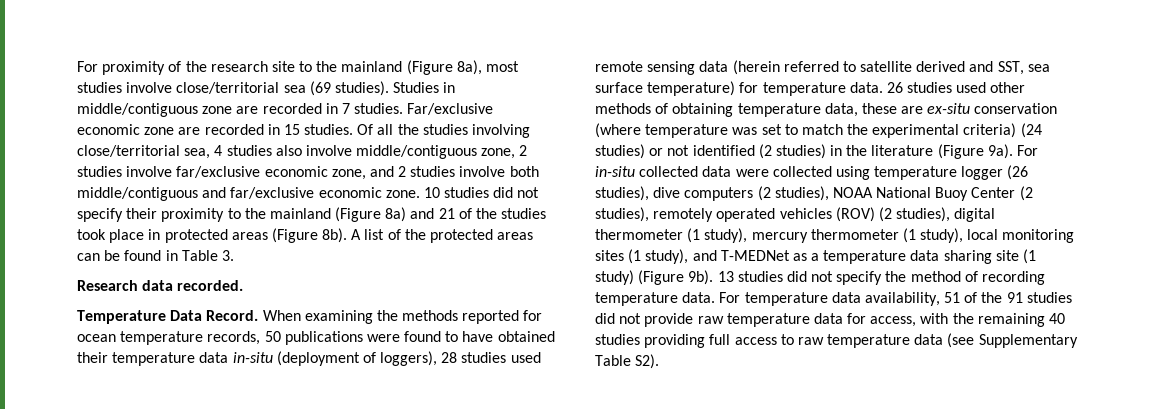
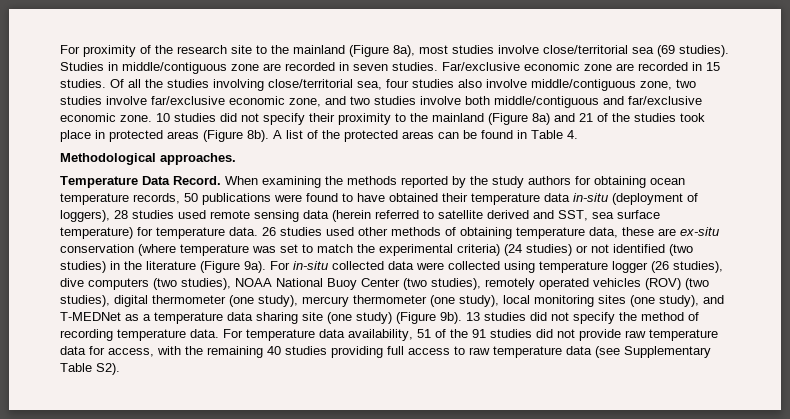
- Studies in middle/contiguous zone are recorded in 7 studies.
+ Studies in middle/contiguous zone are recorded in seven studies.
- Of all the studies involving close/territorial sea, 4 studies also involve middle/contiguous zone, 2 studies involve far/exclusive economic zone, and 2 studies involve both middle/contiguous and far/exclusive economic zone.
+ Of all the studies involving close/territorial sea, four studies also involve middle/contiguous zone, two studies involve far/exclusive economic zone, and two studies involve both middle/contiguous and far/exclusive economic zone.
- A list of the protected areas can be found in Table 3.
- Research data recorded.
+ A list of the protected areas can be found in Table 4.
+ Methodological approaches.
- When examining the methods reported for ocean temperature records, 50 publications were found to have obtained their temperature data in-situ (deployment of loggers), 28 studies used remote sensing data (herein referred to satellite derived and SST, sea surface temperature) for temperature data.
+ When examining the methods reported by the study authors for obtaining ocean temperature records, 50 publications were found to have obtained their temperature data in-situ (deployment of loggers), 28 studies used remote sensing data (herein referred to satellite derived and SST, sea surface temperature) for temperature data.
- 26 studies used other methods of obtaining temperature data, these are ex-situ conservation (where temperature was set to match the experimental criteria) (24 studies) or not identified (2 studies) in the literature (Figure 9a).
+ 26 studies used other methods of obtaining temperature data, these are ex-situ conservation (where temperature was set to match the experimental criteria) (24 studies) or not identified (two studies) in the literature (Figure 9a).
- For in-situ collected data were collected using temperature logger (26 studies), dive computers (2 studies), NOAA National Buoy Center (2 studies), remotely operated vehicles (ROV) (2 studies), digital thermometer (1 study), mercury thermometer (1 study), local monitoring sites (1 study), and T-MEDNet as a temperature data sharing site (1 study) (Figure 9b).
+ For in-situ collected data were collected using temperature logger (26 studies), dive computers (two studies), NOAA National Buoy Center (two studies), remotely operated vehicles (ROV) (two studies), digital thermometer (one study), mercury thermometer (one study), local monitoring sites (one study), and T-MEDNet as a temperature data sharing site (one study) (Figure 9b).

